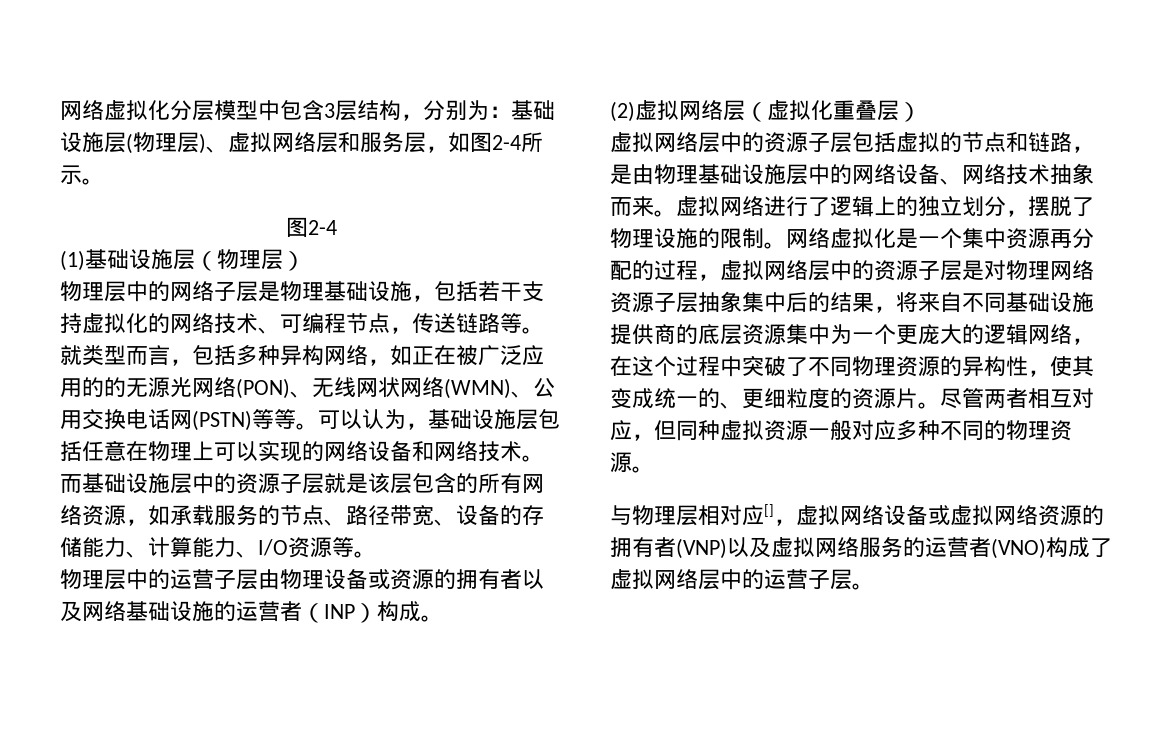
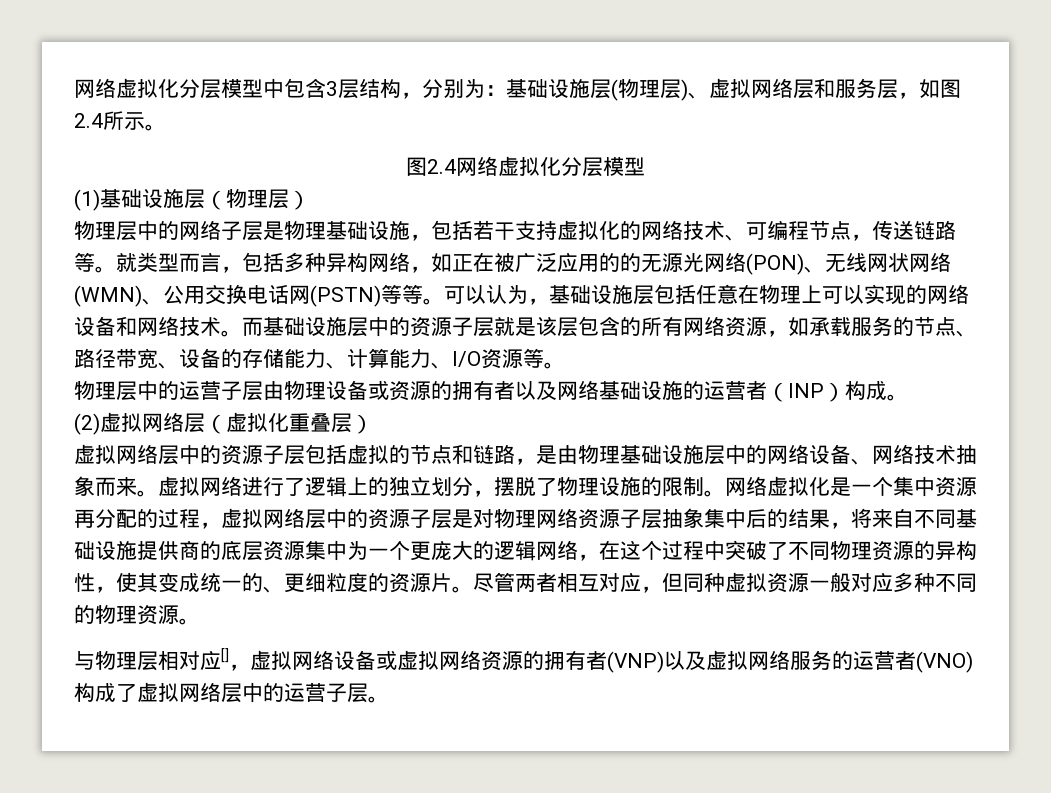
- 网络虚拟化分层模型中包含3层结构，分别为：基础设施层(物理层)、虚拟网络层和服务层，如图2-4所示。
- 图2-4
+ 网络虚拟化分层模型中包含3层结构，分别为：基础设施层(物理层)、虚拟网络层和服务层，如图2.4所示。
+ 图2.4网络虚拟化分层模型

